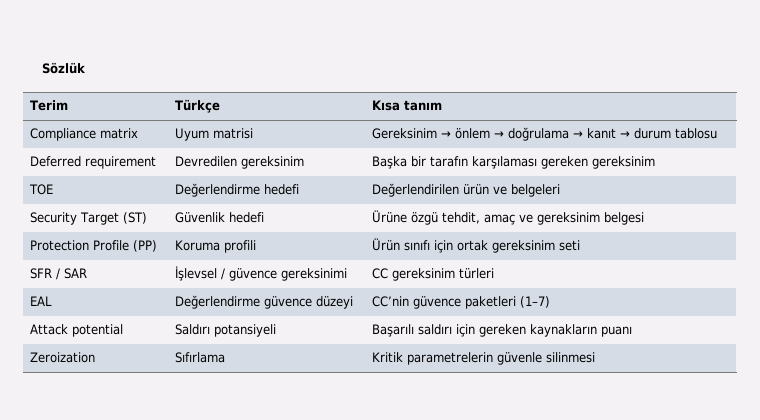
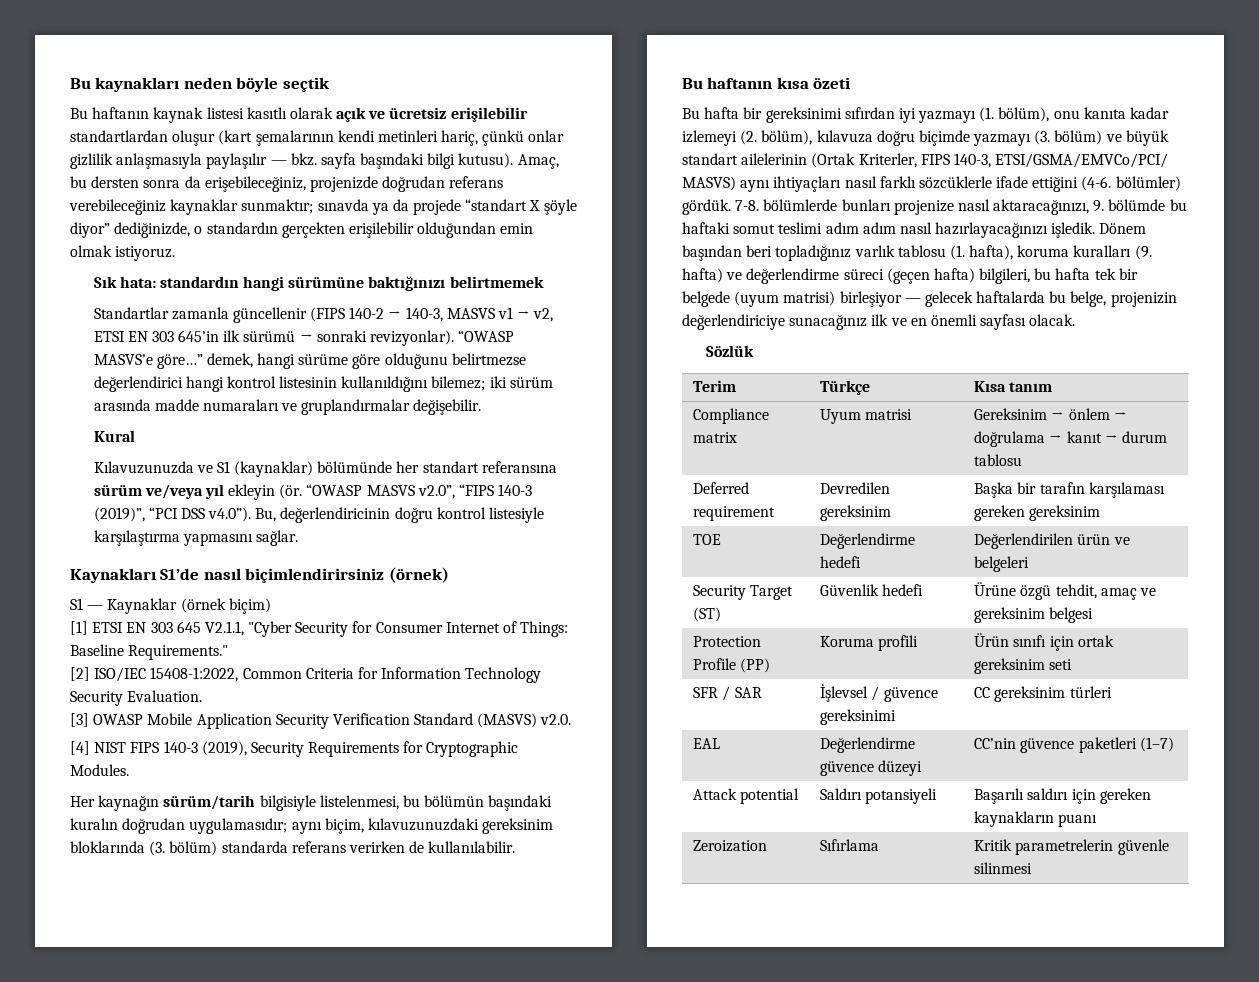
+ Bu kaynakları neden böyle seçtik
+ Bu haftanın kaynak listesi kasıtlı olarak açık ve ücretsiz erişilebilir standartlardan oluşur (kart şemalarının kendi metinleri hariç, çünkü onlar gizlilik anlaşmasıyla paylaşılır — bkz. sayfa başındaki bilgi kutusu). Amaç, bu dersten sonra da erişebileceğiniz, projenizde doğrudan referans verebileceğiniz kaynaklar sunmaktır; sınavda ya da projede “standart X şöyle diyor” dediğinizde, o standardın gerçekten erişilebilir olduğundan emin olmak istiyoruz.
+ Sık hata: standardın hangi sürümüne baktığınızı belirtmemek
+ Standartlar zamanla güncellenir (FIPS 140-2 → 140-3, MASVS v1 → v2, ETSI EN 303 645’in ilk sürümü → sonraki revizyonlar). “OWASP MASVS’e göre…” demek, hangi sürüme göre olduğunu belirtmezse değerlendirici hangi kontrol listesinin kullanıldığını bilemez; iki sürüm arasında madde numaraları ve gruplandırmalar değişebilir.
+ Kural
+ Kılavuzunuzda ve S1 (kaynaklar) bölümünde her standart referansına sürüm ve/veya yıl ekleyin (ör. “OWASP MASVS v2.0”, “FIPS 140-3 (2019)”, “PCI DSS v4.0”). Bu, değerlendiricinin doğru kontrol listesiyle karşılaştırma yapmasını sağlar.
+ Kaynakları S1’de nasıl biçimlendirirsiniz (örnek)
+ S1 — Kaynaklar (örnek biçim)
+ [1] ETSI EN 303 645 V2.1.1, "Cyber Security for Consumer Internet of Things: Baseline Requirements."
+ [2] ISO/IEC 15408-1:2022, Common Criteria for Information Technology Security Evaluation.
+ [3] OWASP Mobile Application Security Verification Standard (MASVS) v2.0.
+ [4] NIST FIPS 140-3 (2019), Security Requirements for Cryptographic Modules.
+ Her kaynağın sürüm/tarih bilgisiyle listelenmesi, bu bölümün başındaki kuralın doğrudan uygulamasıdır; aynı biçim, kılavuzunuzdaki gereksinim bloklarında (3. bölüm) standarda referans verirken de kullanılabilir.
+ Bu haftanın kısa özeti
+ Bu hafta bir gereksinimi sıfırdan iyi yazmayı (1. bölüm), onu kanıta kadar izlemeyi (2. bölüm), kılavuza doğru biçimde yazmayı (3. bölüm) ve büyük standart ailelerinin (Ortak Kriterler, FIPS 140-3, ETSI/GSMA/EMVCo/PCI/ MASVS) aynı ihtiyaçları nasıl farklı sözcüklerle ifade ettiğini (4-6. bölümler) gördük. 7-8. bölümlerde bunları projenize nasıl aktaracağınızı, 9. bölümde bu haftaki somut teslimi adım adım nasıl hazırlayacağınızı işledik. Dönem başından beri topladığınız varlık tablosu (1. hafta), koruma kuralları (9. hafta) ve değerlendirme süreci (geçen hafta) bilgileri, bu hafta tek bir belgede (uyum matrisi) birleşiyor — gelecek haftalarda bu belge, projenizin değerlendiriciye sunacağınız ilk ve en önemli sayfası olacak.

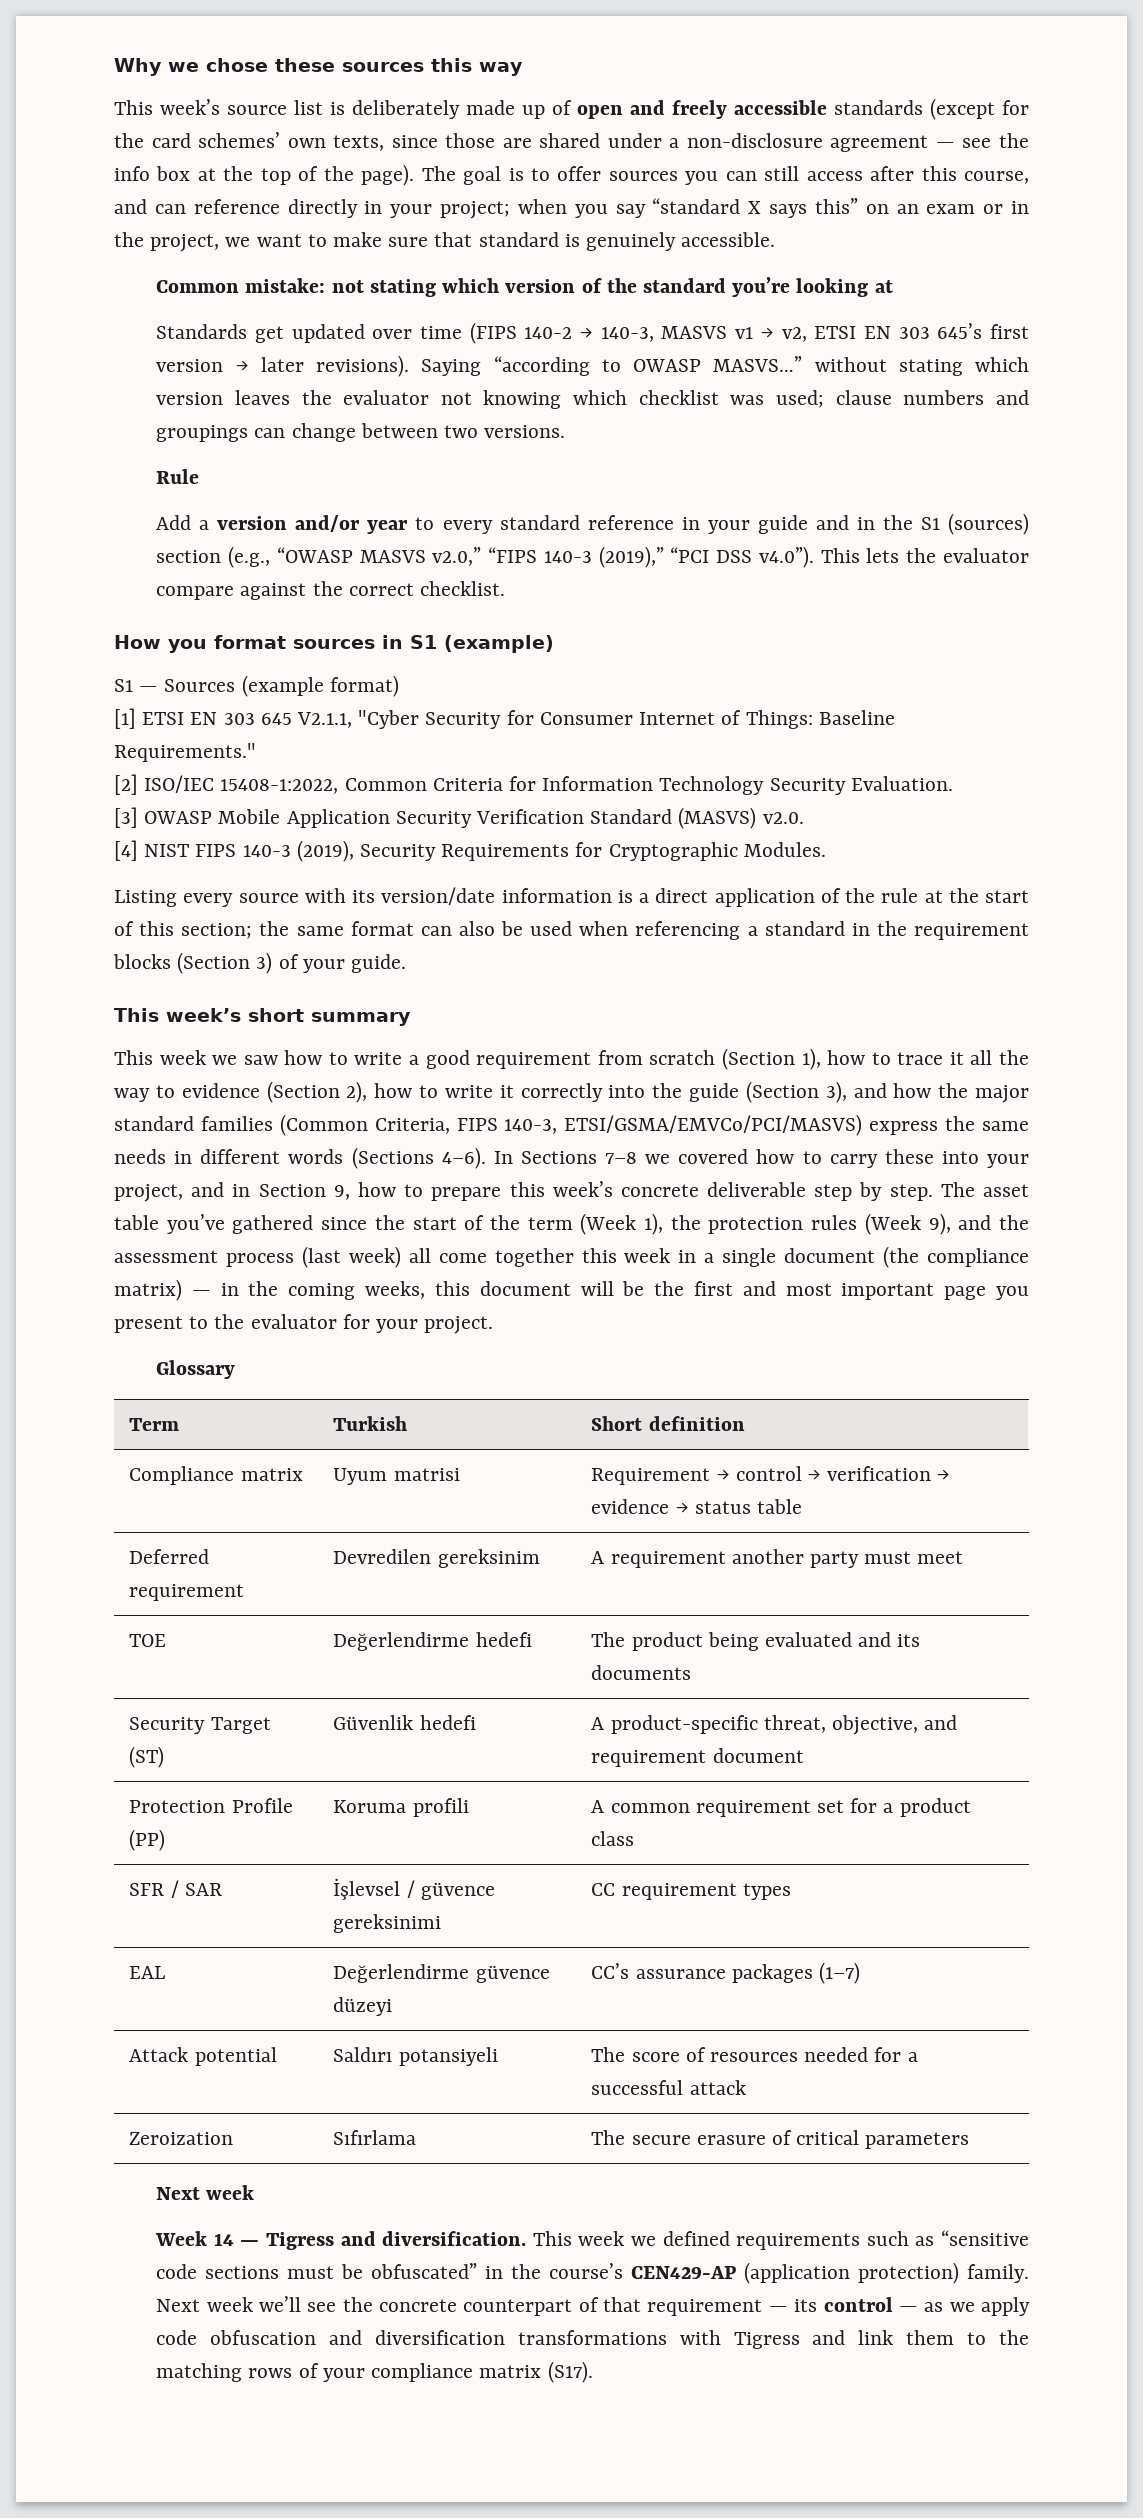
- Bu kaynakları neden böyle seçtik
- Bu haftanın kaynak listesi kasıtlı olarak açık ve ücretsiz erişilebilir standartlardan oluşur (kart şemalarının kendi metinleri hariç, çünkü onlar gizlilik anlaşmasıyla paylaşılır — bkz. sayfa başındaki bilgi kutusu). Amaç, bu dersten sonra da erişebileceğiniz, projenizde doğrudan referans verebileceğiniz kaynaklar sunmaktır; sınavda ya da projede “standart X şöyle diyor” dediğinizde, o standardın gerçekten erişilebilir olduğundan emin olmak istiyoruz.
- Sık hata: standardın hangi sürümüne baktığınızı belirtmemek
- Standartlar zamanla güncellenir (FIPS 140-2 → 140-3, MASVS v1 → v2, ETSI EN 303 645’in ilk sürümü → sonraki revizyonlar). “OWASP MASVS’e göre…” demek, hangi sürüme göre olduğunu belirtmezse değerlendirici hangi kontrol listesinin kullanıldığını bilemez; iki sürüm arasında madde numaraları ve gruplandırmalar değişebilir.
- Kural
- Kılavuzunuzda ve S1 (kaynaklar) bölümünde her standart referansına sürüm ve/veya yıl ekleyin (ör. “OWASP MASVS v2.0”, “FIPS 140-3 (2019)”, “PCI DSS v4.0”). Bu, değerlendiricinin doğru kontrol listesiyle karşılaştırma yapmasını sağlar.
- Kaynakları S1’de nasıl biçimlendirirsiniz (örnek)
+ Why we chose these sources this way
+ This week’s source list is deliberately made up of open and freely accessible standards (except for the card schemes’ own texts, since those are shared under a non-disclosure agreement — see the info box at the top of the page). The goal is to offer sources you can still access after this course, and can reference directly in your project; when you say “standard X says this” on an exam or in the project, we want to make sure that standard is genuinely accessible.
+ Common mistake: not stating which version of the standard you’re looking at
+ Standards get updated over time (FIPS 140-2 → 140-3, MASVS v1 → v2, ETSI EN 303 645’s first version → later revisions). Saying “according to OWASP MASVS…” without stating which version leaves the evaluator not knowing which checklist was used; clause numbers and groupings can change between two versions.
+ Rule
+ Add a version and/or year to every standard reference in your guide and in the S1 (sources) section (e.g., “OWASP MASVS v2.0,” “FIPS 140-3 (2019),” “PCI DSS v4.0”). This lets the evaluator compare against the correct checklist.
+ How you format sources in S1 (example)
- S1 — Kaynaklar (örnek biçim)
+ S1 — Sources (example format)
- Her kaynağın sürüm/tarih bilgisiyle listelenmesi, bu bölümün başındaki kuralın doğrudan uygulamasıdır; aynı biçim, kılavuzunuzdaki gereksinim bloklarında (3. bölüm) standarda referans verirken de kullanılabilir.
- Bu haftanın kısa özeti
- Bu hafta bir gereksinimi sıfırdan iyi yazmayı (1. bölüm), onu kanıta kadar izlemeyi (2. bölüm), kılavuza doğru biçimde yazmayı (3. bölüm) ve büyük standart ailelerinin (Ortak Kriterler, FIPS 140-3, ETSI/GSMA/EMVCo/PCI/ MASVS) aynı ihtiyaçları nasıl farklı sözcüklerle ifade ettiğini (4-6. bölümler) gördük. 7-8. bölümlerde bunları projenize nasıl aktaracağınızı, 9. bölümde bu haftaki somut teslimi adım adım nasıl hazırlayacağınızı işledik. Dönem başından beri topladığınız varlık tablosu (1. hafta), koruma kuralları (9. hafta) ve değerlendirme süreci (geçen hafta) bilgileri, bu hafta tek bir belgede (uyum matrisi) birleşiyor — gelecek haftalarda bu belge, projenizin değerlendiriciye sunacağınız ilk ve en önemli sayfası olacak.
- Sözlük
- Terim | Türkçe | Kısa tanım
- Compliance matrix | Uyum matrisi | Gereksinim → önlem → doğrulama → kanıt → durum tablosu
- Deferred requirement | Devredilen gereksinim | Başka bir tarafın karşılaması gereken gereksinim
- TOE | Değerlendirme hedefi | Değerlendirilen ürün ve belgeleri
+ Listing every source with its version/date information is a direct application of the rule at the start of this section; the same format can also be used when referencing a standard in the requirement blocks (Section 3) of your guide.
+ This week’s short summary
+ This week we saw how to write a good requirement from scratch (Section 1), how to trace it all the way to evidence (Section 2), how to write it correctly into the guide (Section 3), and how the major standard families (Common Criteria, FIPS 140-3, ETSI/GSMA/EMVCo/PCI/MASVS) express the same needs in different words (Sections 4–6). In Sections 7–8 we covered how to carry these into your project, and in Section 9, how to prepare this week’s concrete deliverable step by step. The asset table you’ve gathered since the start of the term (Week 1), the protection rules (Week 9), and the assessment process (last week) all come together this week in a single document (the compliance matrix) — in the coming weeks, this document will be the first and most important page you present to the evaluator for your project.
+ Glossary
+ Term | Turkish | Short definition
+ Compliance matrix | Uyum matrisi | Requirement → control → verification → evidence → status table
+ Deferred requirement | Devredilen gereksinim | A requirement another party must meet
+ TOE | Değerlendirme hedefi | The product being evaluated and its documents
- Security Target (ST) | Güvenlik hedefi | Ürüne özgü tehdit, amaç ve gereksinim belgesi
+ Security Target (ST) | Güvenlik hedefi | A product-specific threat, objective, and requirement document
- Protection Profile (PP) | Koruma profili | Ürün sınıfı için ortak gereksinim seti
+ Protection Profile (PP) | Koruma profili | A common requirement set for a product class
- SFR / SAR | İşlevsel / güvence gereksinimi | CC gereksinim türleri
+ SFR / SAR | İşlevsel / güvence gereksinimi | CC requirement types
- EAL | Değerlendirme güvence düzeyi | CC’nin güvence paketleri (1–7)
+ EAL | Değerlendirme güvence düzeyi | CC’s assurance packages (1–7)
- Attack potential | Saldırı potansiyeli | Başarılı saldırı için gereken kaynakların puanı
- Zeroization | Sıfırlama | Kritik parametrelerin güvenle silinmesi
+ Attack potential | Saldırı potansiyeli | The score of resources needed for a successful attack
+ Zeroization | Sıfırlama | The secure erasure of critical parameters
+ Next week
+ Week 14 — Tigress and diversification. This week we defined requirements such as “sensitive code sections must be obfuscated” in the course’s CEN429-AP (application protection) family. Next week we’ll see the concrete counterpart of that requirement — its control — as we apply code obfuscation and diversification transformations with Tigress and link them to the matching rows of your compliance matrix (S17).

